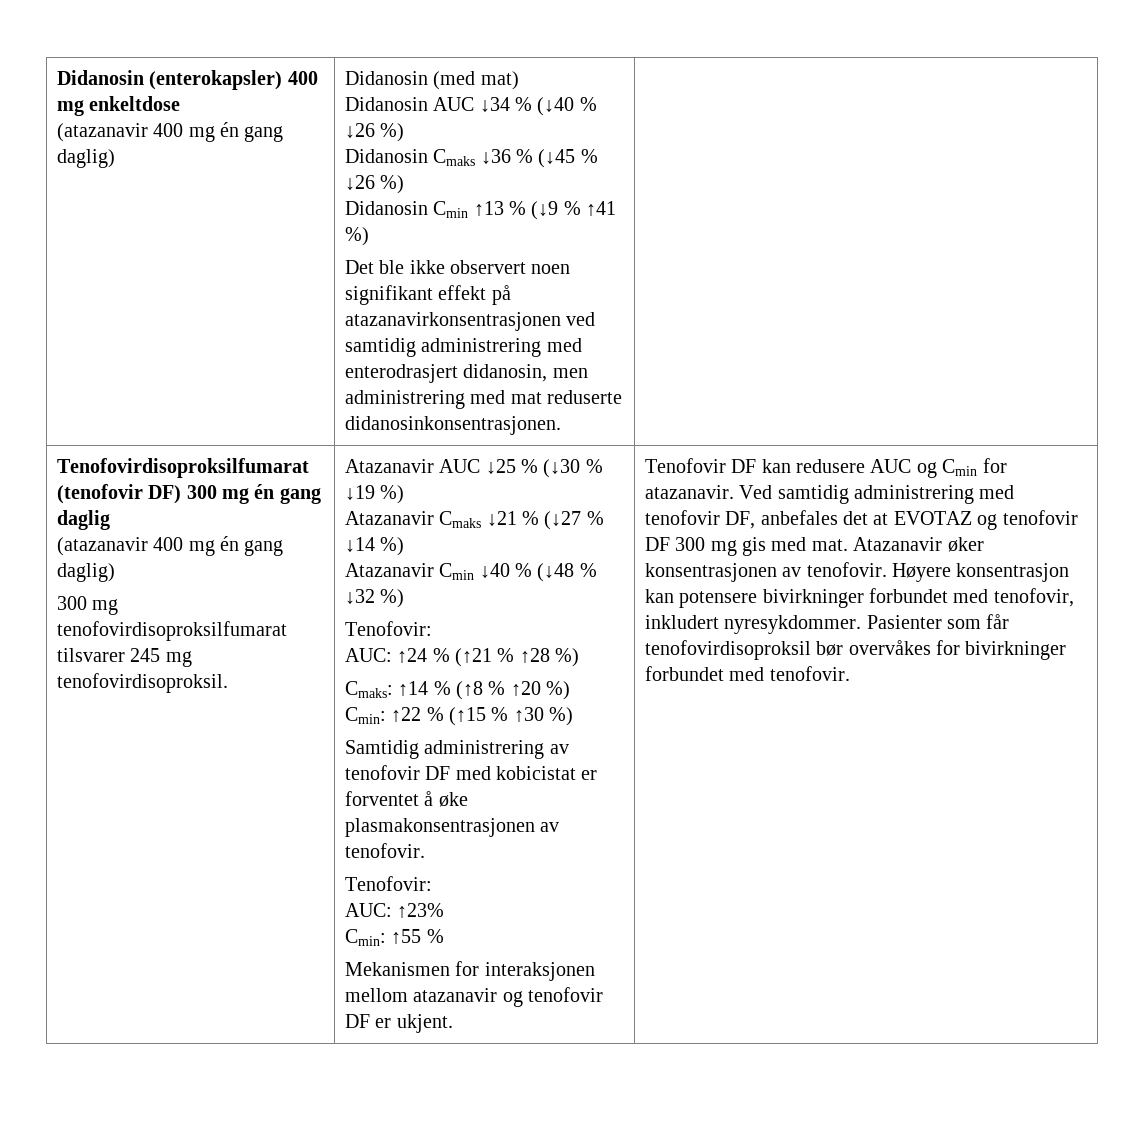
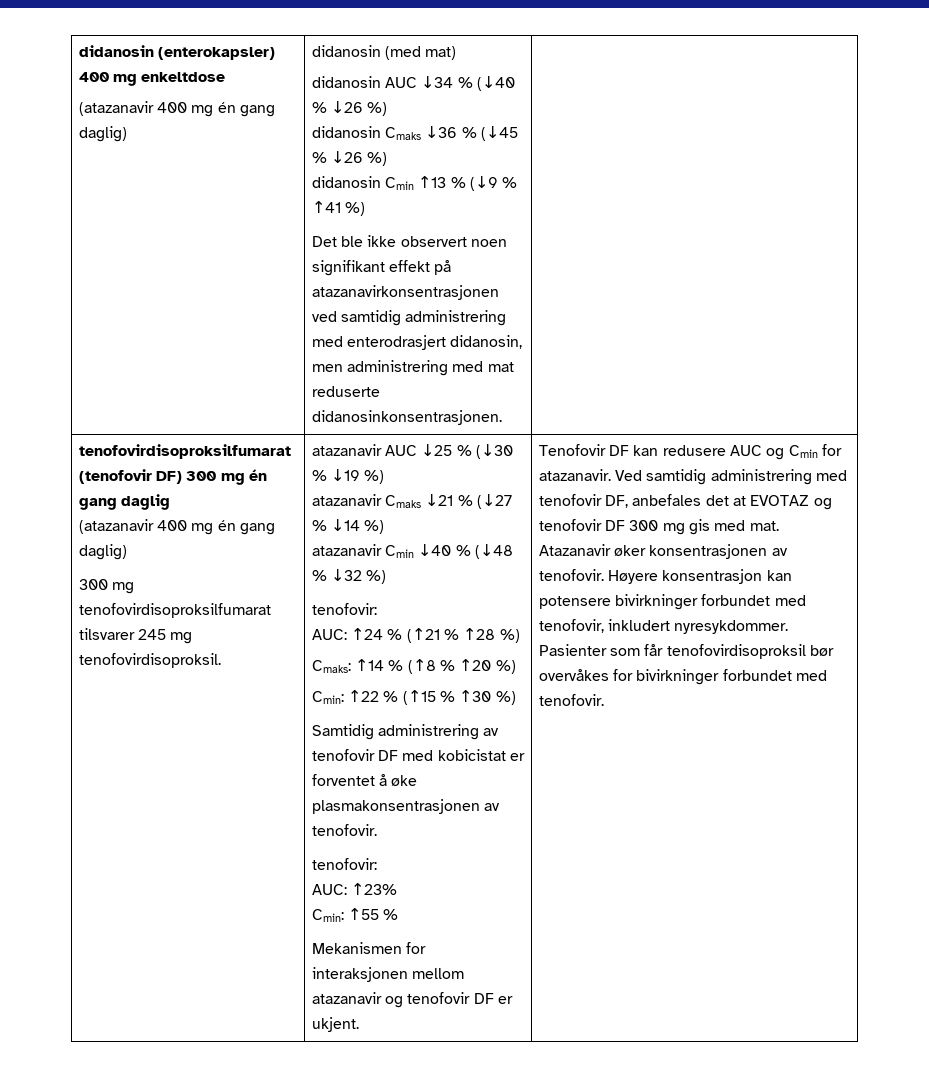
- Didanosin (enterokapsler) 400 mg enkeltdose
+ didanosin (enterokapsler) 400 mg enkeltdose
- Didanosin (med mat)
+ didanosin (med mat)
- Didanosin AUC ↓34 % (↓40 % ↓26 %)
+ didanosin AUC ↓34 % (↓40 % ↓26 %)
- Didanosin Cmaks ↓36 % (↓45 % ↓26 %)
+ didanosin Cmaks ↓36 % (↓45 % ↓26 %)
- Didanosin Cmin ↑13 % (↓9 % ↑41 %)
+ didanosin Cmin ↑13 % (↓9 % ↑41 %)
- Tenofovirdisoproksilfumarat (tenofovir DF) 300 mg én gang daglig
+ tenofovirdisoproksilfumarat (tenofovir DF) 300 mg én gang daglig
- Atazanavir AUC ↓25 % (↓30 % ↓19 %)
+ atazanavir AUC ↓25 % (↓30 % ↓19 %)
- Atazanavir Cmaks ↓21 % (↓27 % ↓14 %)
+ atazanavir Cmaks ↓21 % (↓27 % ↓14 %)
- Atazanavir Cmin ↓40 % (↓48 % ↓32 %)
- Tenofovir:
+ atazanavir Cmin ↓40 % (↓48 % ↓32 %)
+ tenofovir:
  Samtidig administrering av tenofovir DF med kobicistat er forventet å øke plasmakonsentrasjonen av tenofovir.
- Tenofovir:
+ tenofovir:

